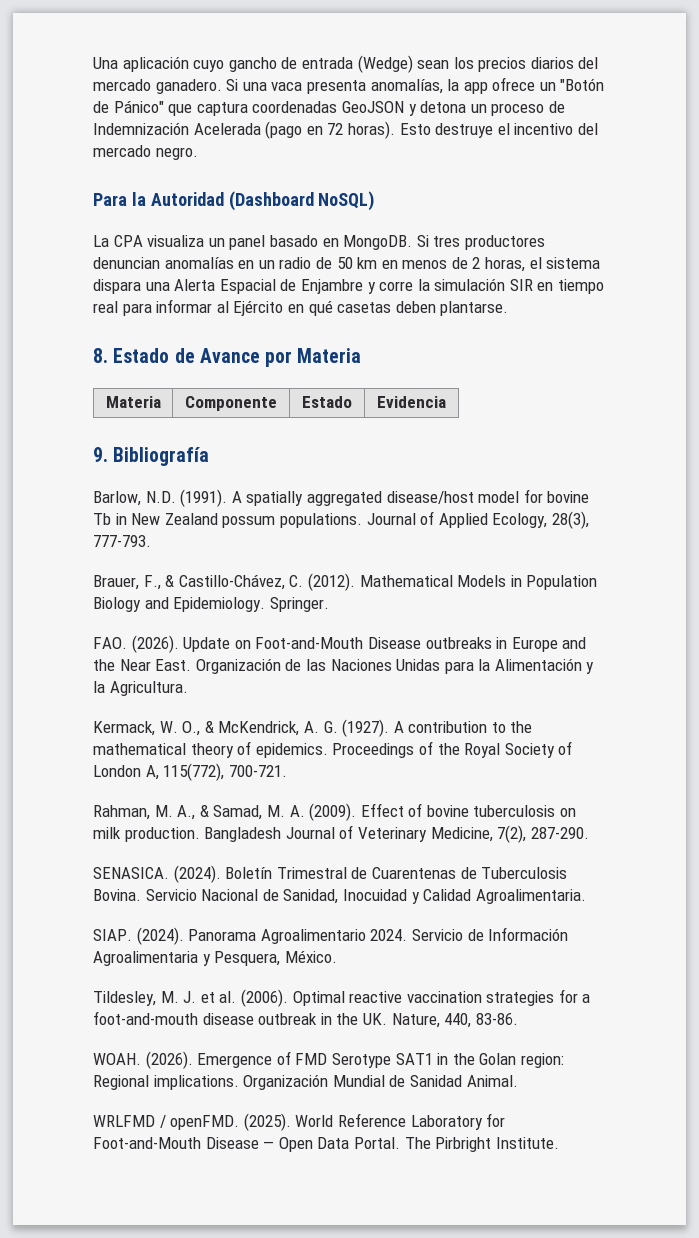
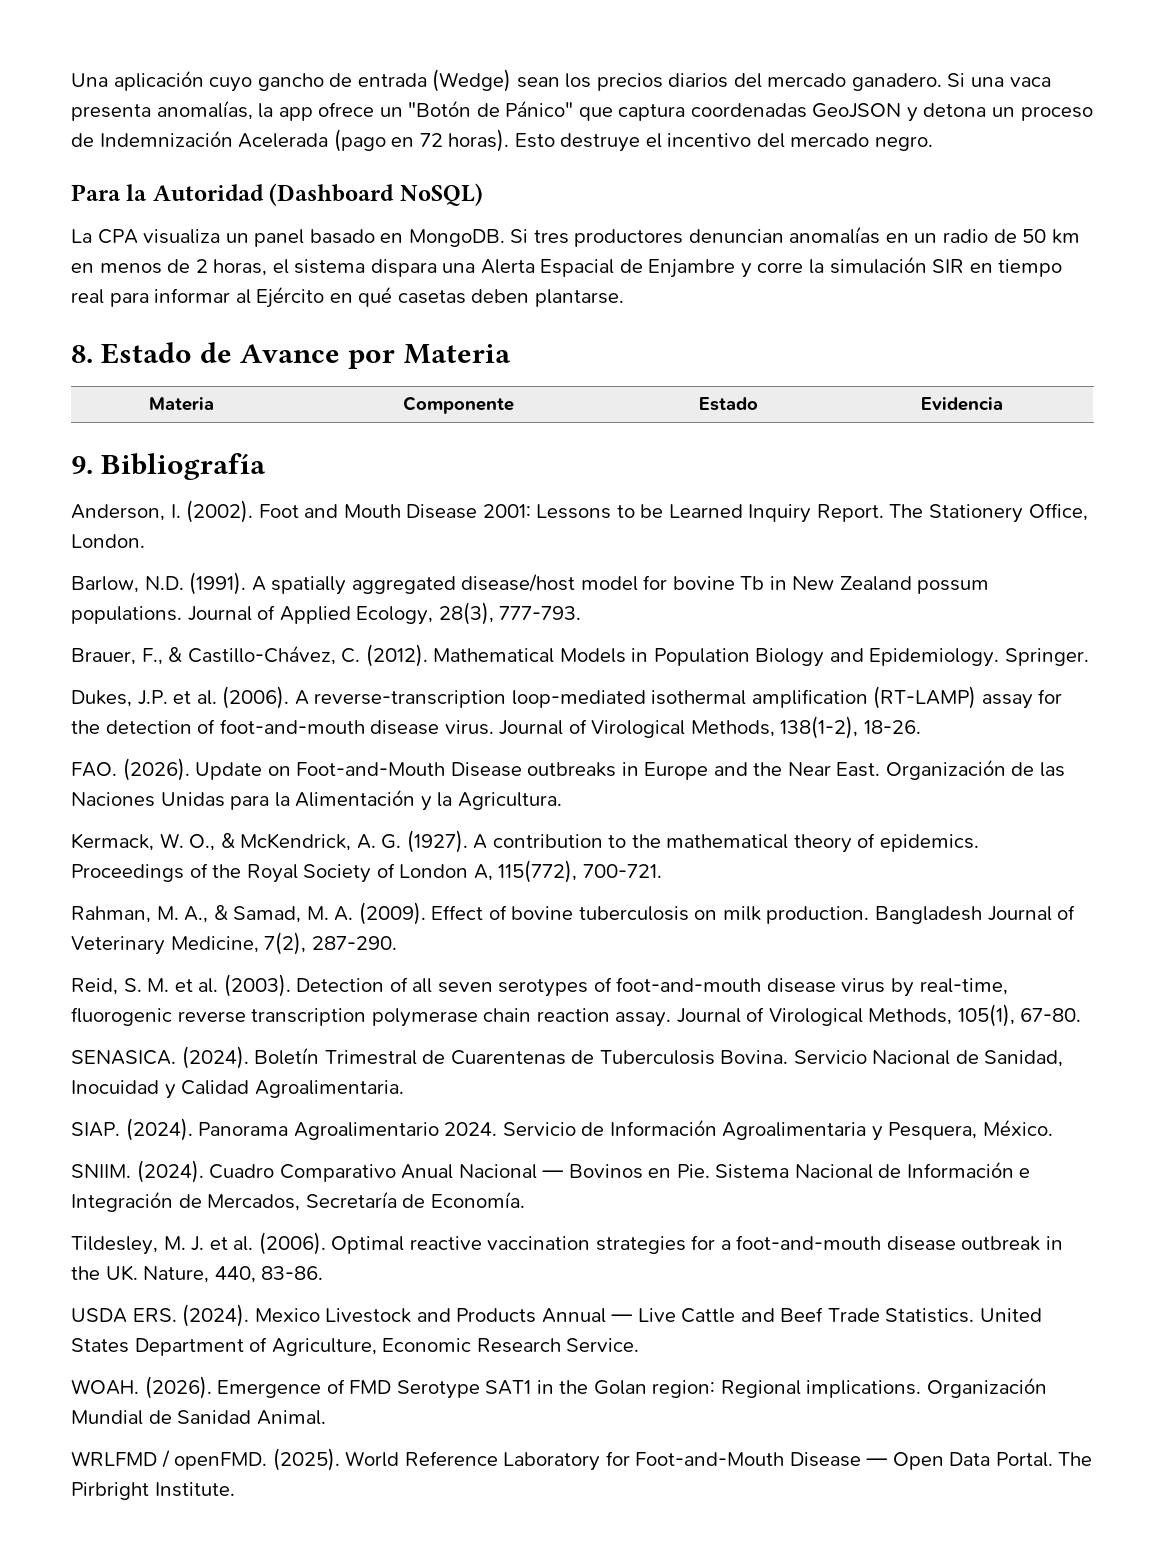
+ Anderson, I. (2002). Foot and Mouth Disease 2001: Lessons to be Learned Inquiry Report. The Stationery Office, London.
+ Dukes, J.P. et al. (2006). A reverse-transcription loop-mediated isothermal amplification (RT-LAMP) assay for the detection of foot-and-mouth disease virus. Journal of Virological Methods, 138(1-2), 18-26.
+ Reid, S. M. et al. (2003). Detection of all seven serotypes of foot-and-mouth disease virus by real-time, fluorogenic reverse transcription polymerase chain reaction assay. Journal of Virological Methods, 105(1), 67-80.
+ SNIIM. (2024). Cuadro Comparativo Anual Nacional — Bovinos en Pie. Sistema Nacional de Información e Integración de Mercados, Secretaría de Economía.
+ USDA ERS. (2024). Mexico Livestock and Products Annual — Live Cattle and Beef Trade Statistics. United States Department of Agriculture, Economic Research Service.

